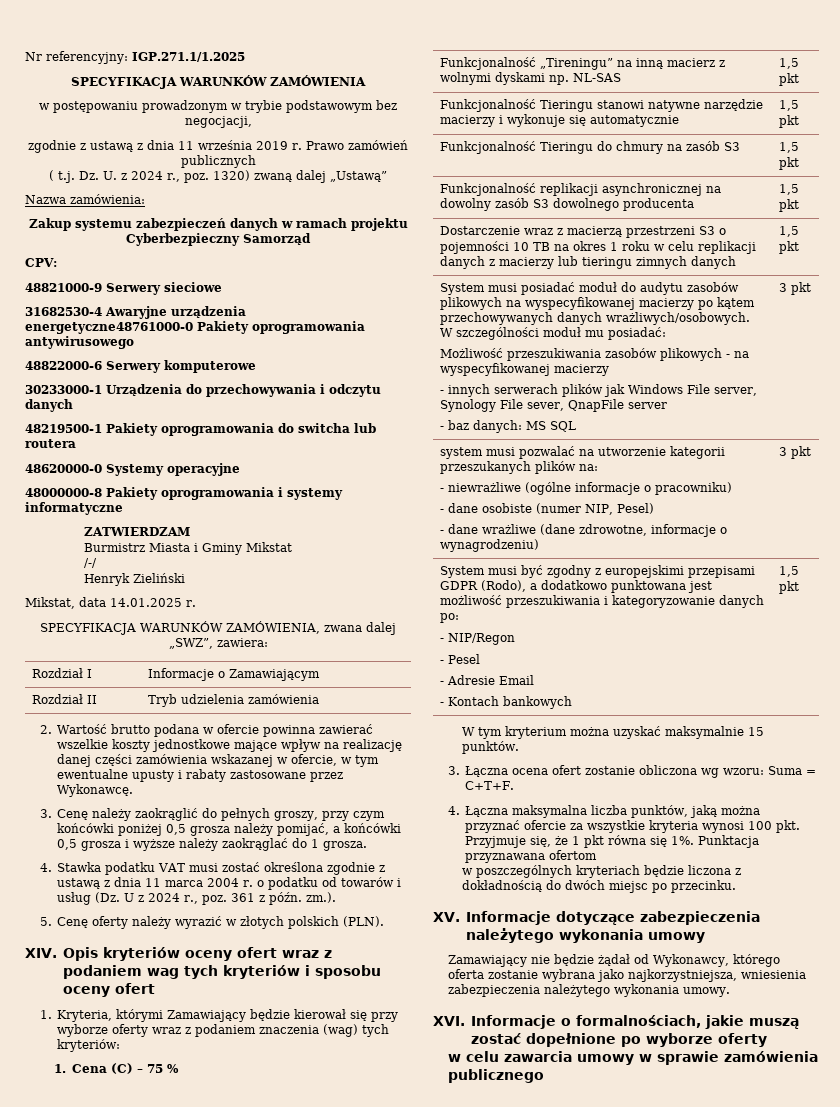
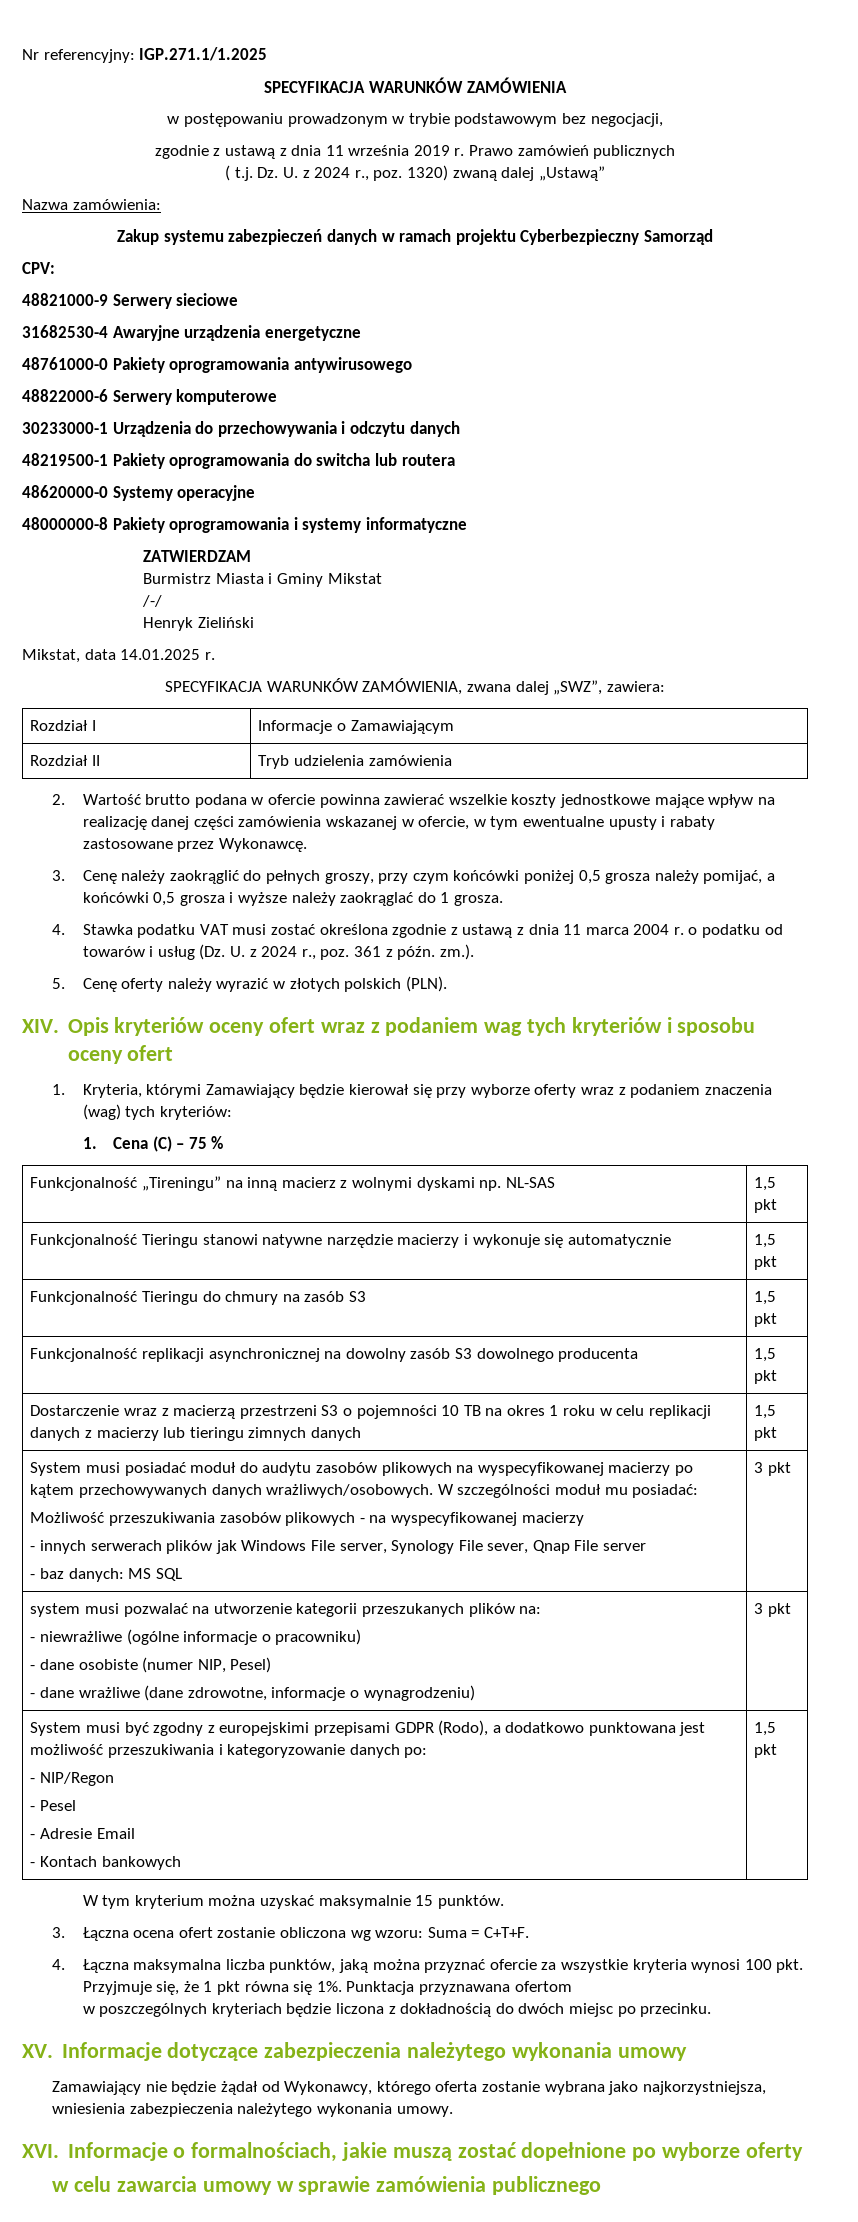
- 31682530-4 Awaryjne urządzenia energetyczne48761000-0 Pakiety oprogramowania antywirusowego
+ 31682530-4 Awaryjne urządzenia energetyczne
+ 48761000-0 Pakiety oprogramowania antywirusowego
- 4. Stawka podatku VAT musi zostać określona zgodnie z ustawą z dnia 11 marca 2004 r. o podatku od towarów i usług (Dz. U z 2024 r., poz. 361 z późn. zm.).
+ 4. Stawka podatku VAT musi zostać określona zgodnie z ustawą z dnia 11 marca 2004 r. o podatku od towarów i usług (Dz. U. z 2024 r., poz. 361 z późn. zm.).
- - innych serwerach plików jak Windows File server, Synology File sever, QnapFile server
+ - innych serwerach plików jak Windows File server, Synology File sever, Qnap File server

